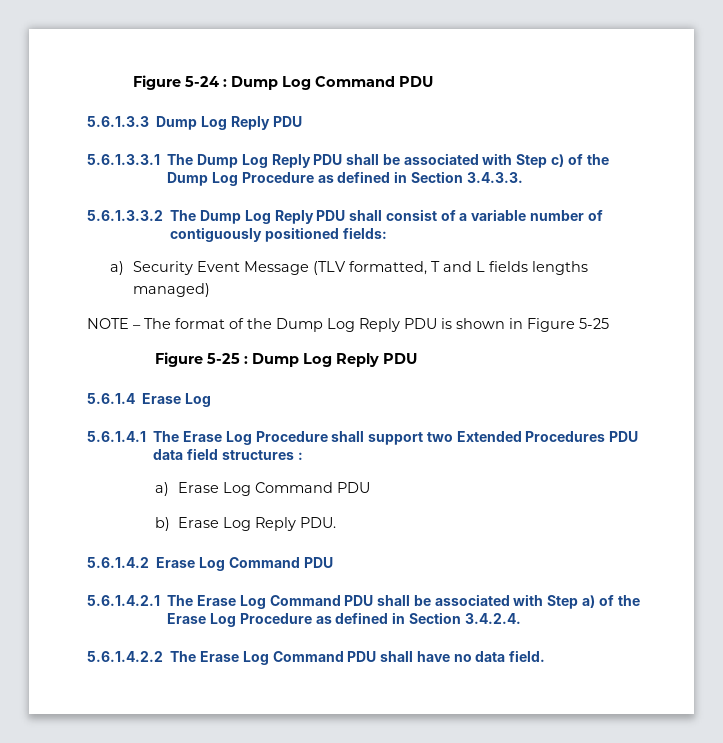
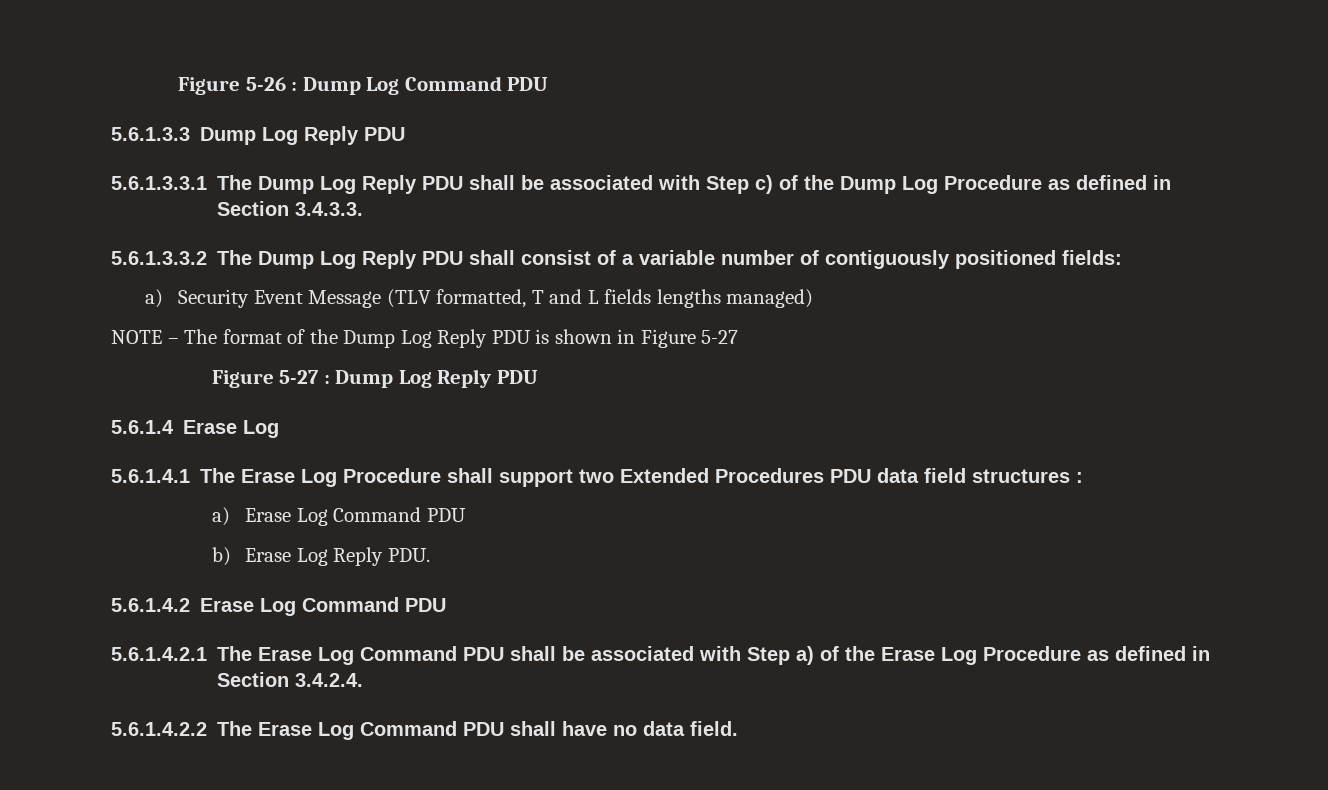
- Figure 5-24 : Dump Log Command PDU
+ Figure 5-26 : Dump Log Command PDU
- NOTE – The format of the Dump Log Reply PDU is shown in Figure 5-25
- Figure 5-25 : Dump Log Reply PDU
+ NOTE – The format of the Dump Log Reply PDU is shown in Figure 5-27
+ Figure 5-27 : Dump Log Reply PDU

